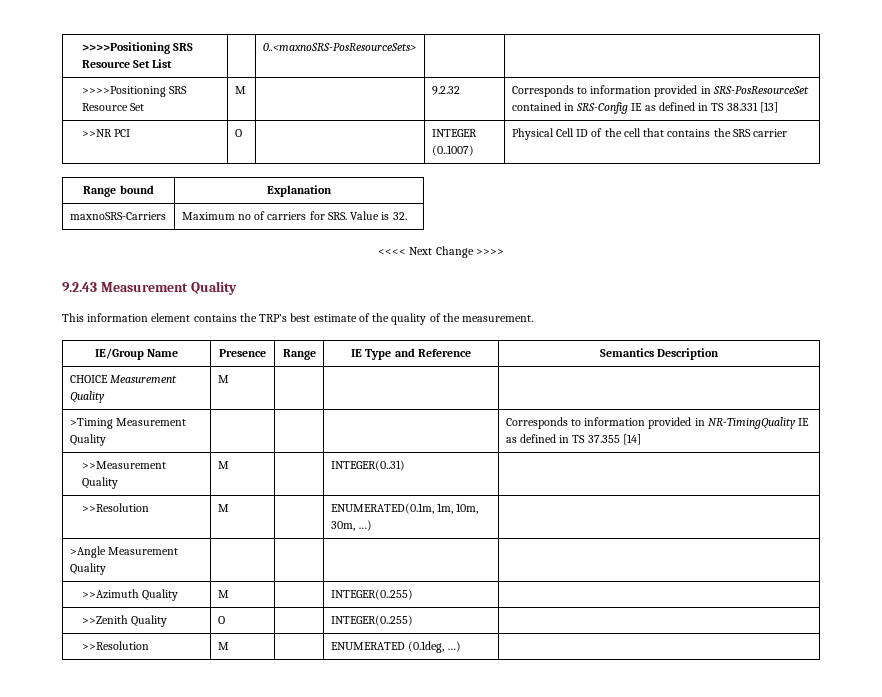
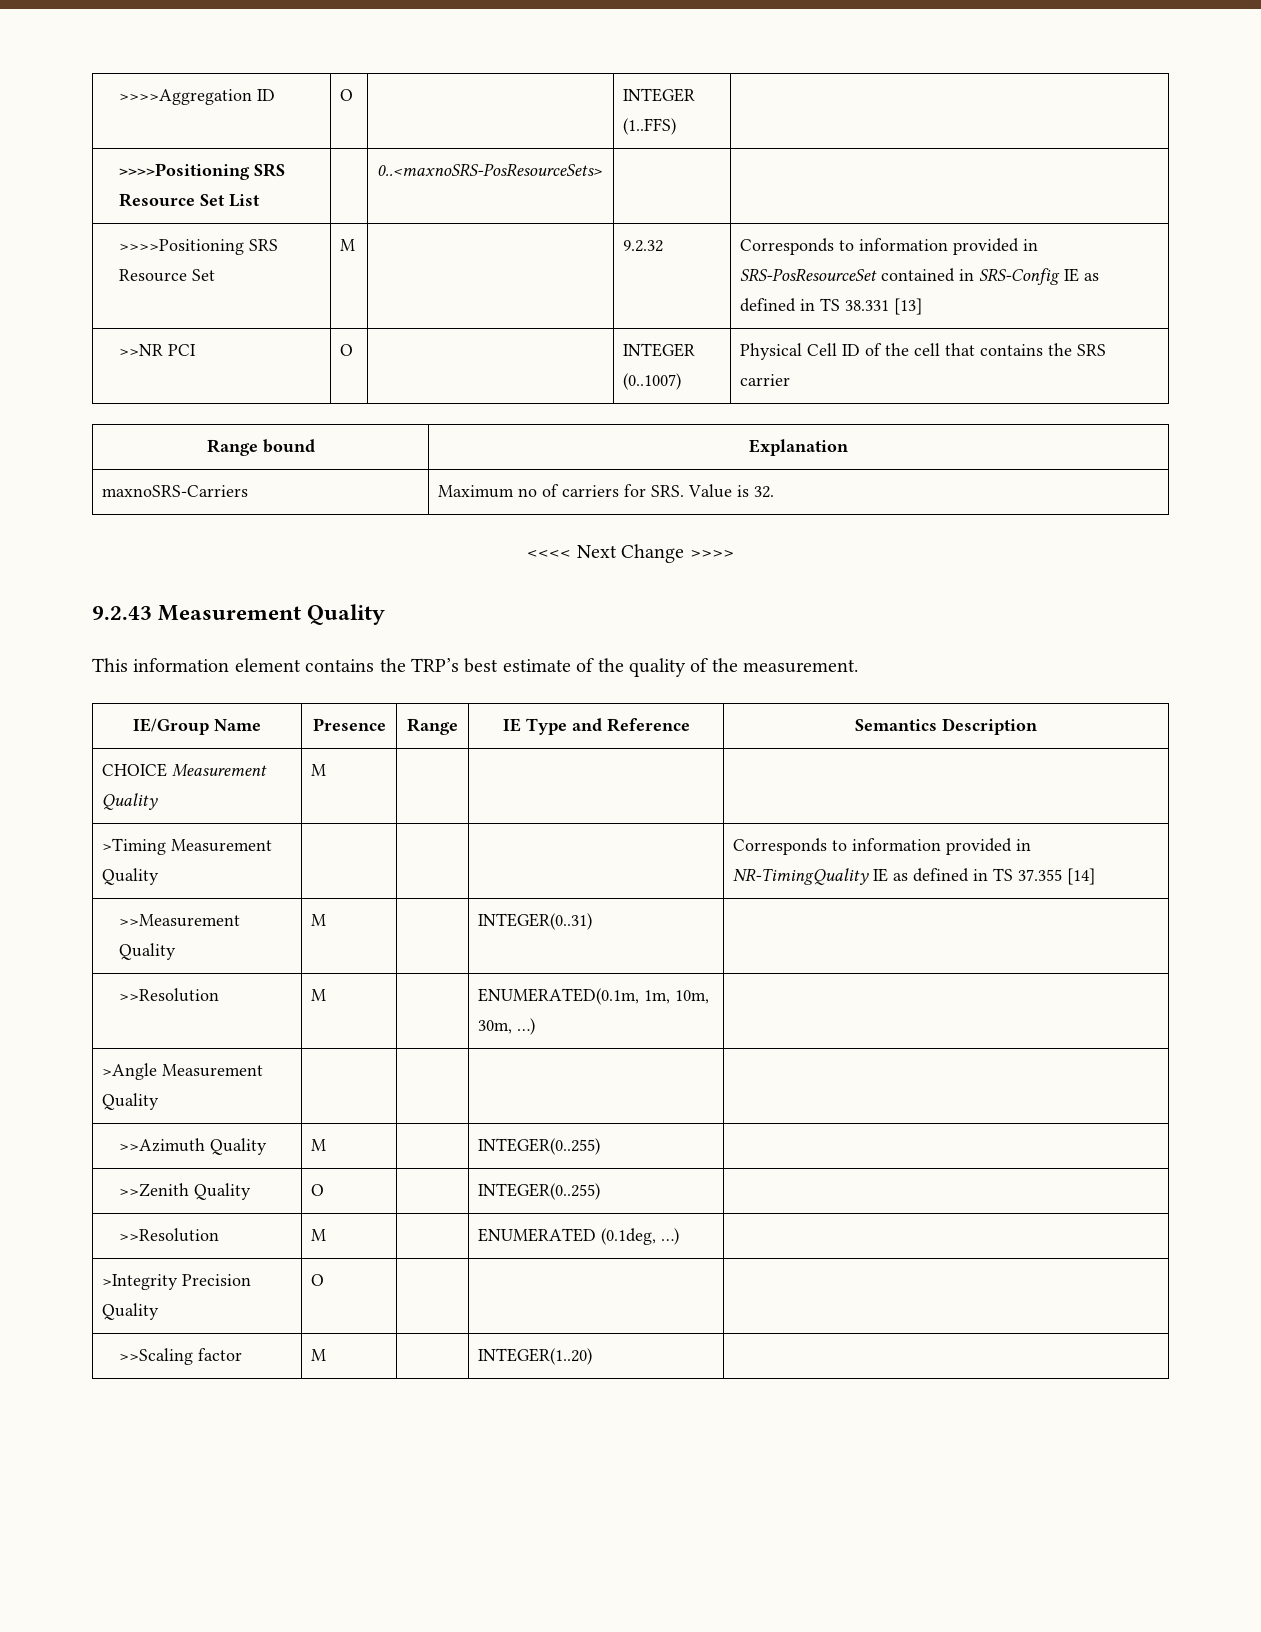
+ >>>>Aggregation ID | O | | INTEGER (1..FFS) |
+ >Integrity Precision Quality | O | | |
+ >>Scaling factor | M | | INTEGER(1..20) |

